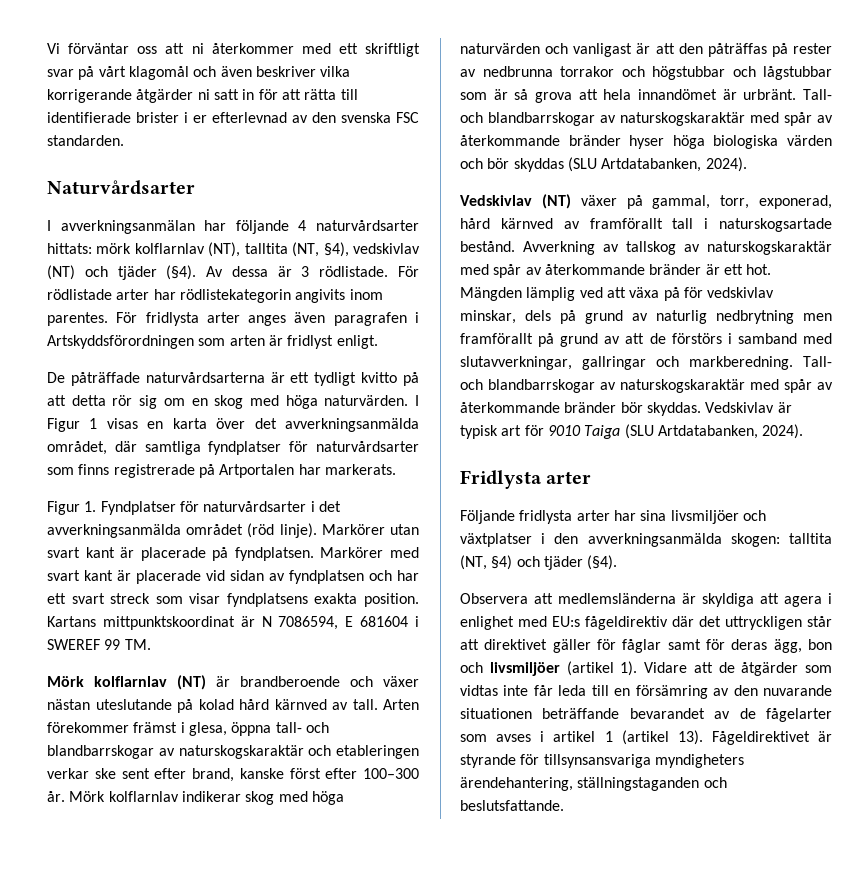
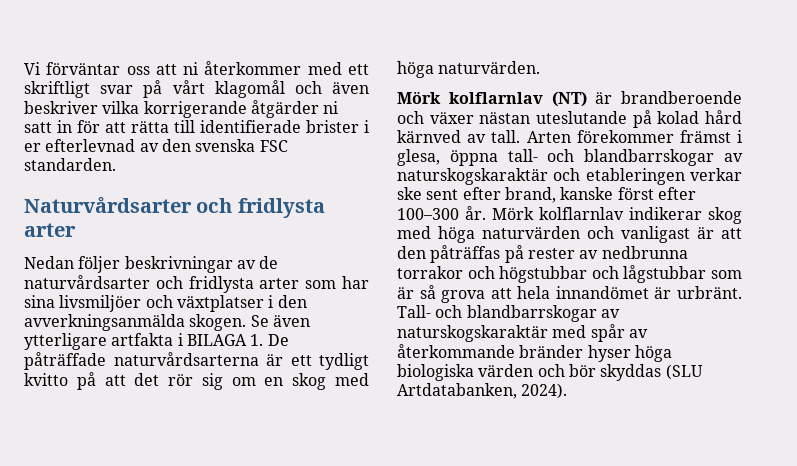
- Naturvårdsarter
- I avverkningsanmälan har följande 4 naturvårdsarter hittats: mörk kolflarnlav (NT), talltita (NT, §4), vedskivlav (NT) och tjäder (§4). Av dessa är 3 rödlistade. För rödlistade arter har rödlistekategorin angivits inom parentes. För fridlysta arter anges även paragrafen i Artskyddsförordningen som arten är fridlyst enligt.
- De påträffade naturvårdsarterna är ett tydligt kvitto på att detta rör sig om en skog med höga naturvärden. I Figur 1 visas en karta över det avverkningsanmälda området, där samtliga fyndplatser för naturvårdsarter som finns registrerade på Artportalen har markerats.
- Figur 1. Fyndplatser för naturvårdsarter i det avverkningsanmälda området (röd linje). Markörer utan svart kant är placerade på fyndplatsen. Markörer med svart kant är placerade vid sidan av fyndplatsen och har ett svart streck som visar fyndplatsens exakta position. Kartans mittpunktskoordinat är N 7086594, E 681604 i SWEREF 99 TM.
+ Naturvårdsarter och fridlysta arter
+ Nedan följer beskrivningar av de naturvårdsarter och fridlysta arter som har sina livsmiljöer och växtplatser i den avverkningsanmälda skogen. Se även ytterligare artfakta i BILAGA 1. De påträffade naturvårdsarterna är ett tydligt kvitto på att det rör sig om en skog med höga naturvärden.
- Vedskivlav (NT) växer på gammal, torr, exponerad, hård kärnved av framförallt tall i naturskogsartade bestånd. Avverkning av tallskog av naturskogskaraktär med spår av återkommande bränder är ett hot. Mängden lämplig ved att växa på för vedskivlav minskar, dels på grund av naturlig nedbrytning men framförallt på grund av att de förstörs i samband med slutavverkningar, gallringar och markberedning. Tall- och blandbarrskogar av naturskogskaraktär med spår av återkommande bränder bör skyddas. Vedskivlav är typisk art för 9010 Taiga (SLU Artdatabanken, 2024).
- Fridlysta arter
- Följande fridlysta arter har sina livsmiljöer och växtplatser i den avverkningsanmälda skogen: talltita (NT, §4) och tjäder (§4).
- Observera att medlemsländerna är skyldiga att agera i enlighet med EU:s fågeldirektiv där det uttryckligen står att direktivet gäller för fåglar samt för deras ägg, bon och livsmiljöer (artikel 1). Vidare att de åtgärder som vidtas inte får leda till en försämring av den nuvarande situationen beträffande bevarandet av de fågelarter som avses i artikel 1 (artikel 13). Fågeldirektivet är styrande för tillsynsansvariga myndigheters ärendehantering, ställningstaganden och beslutsfattande.

